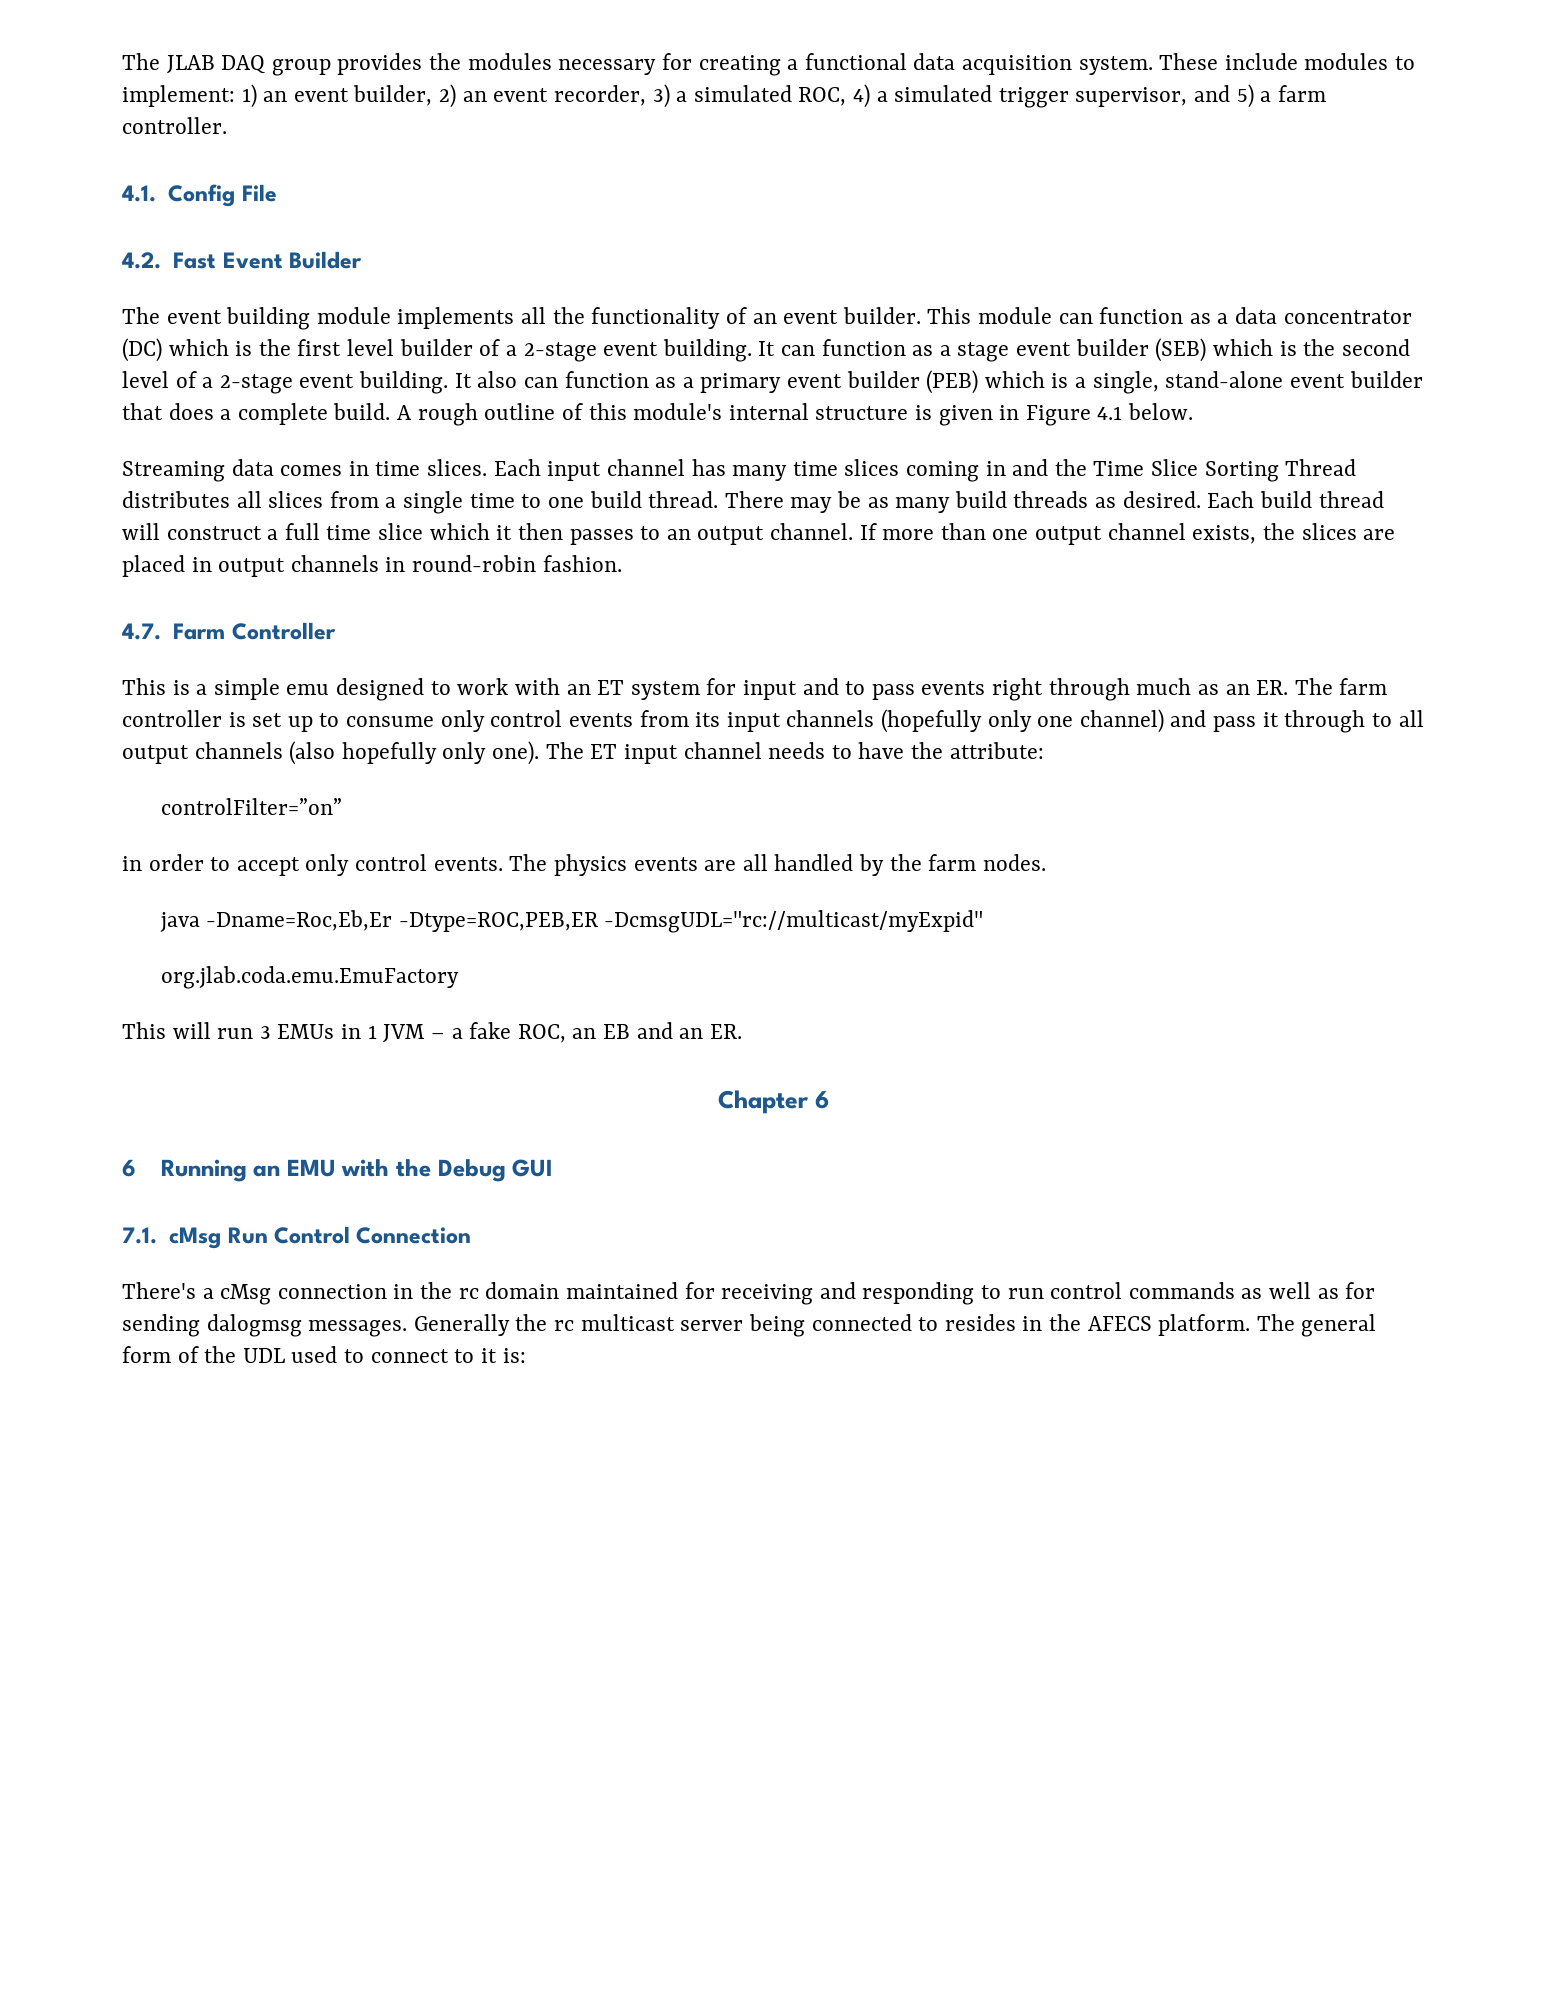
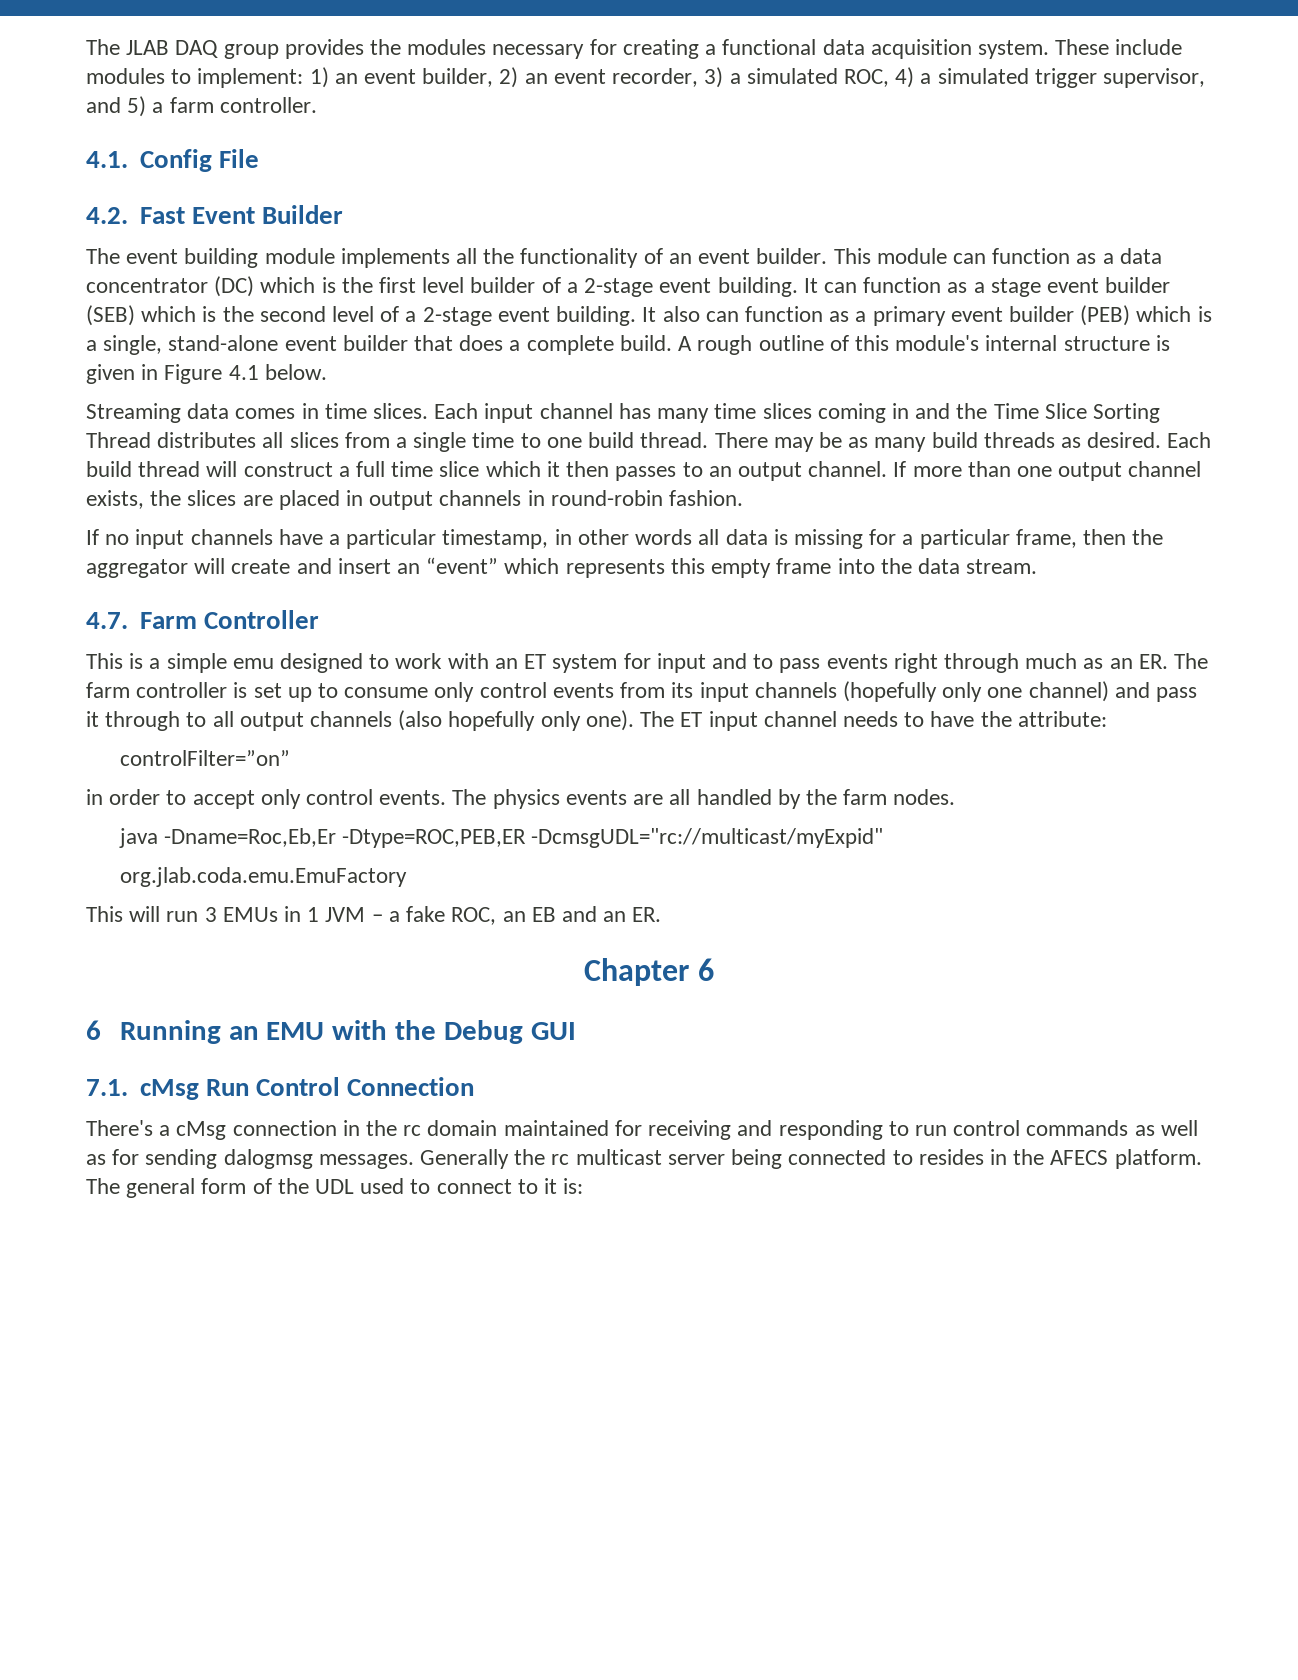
+ If no input channels have a particular timestamp, in other words all data is missing for a particular frame, then the aggregator will create and insert an “event” which represents this empty frame into the data stream.

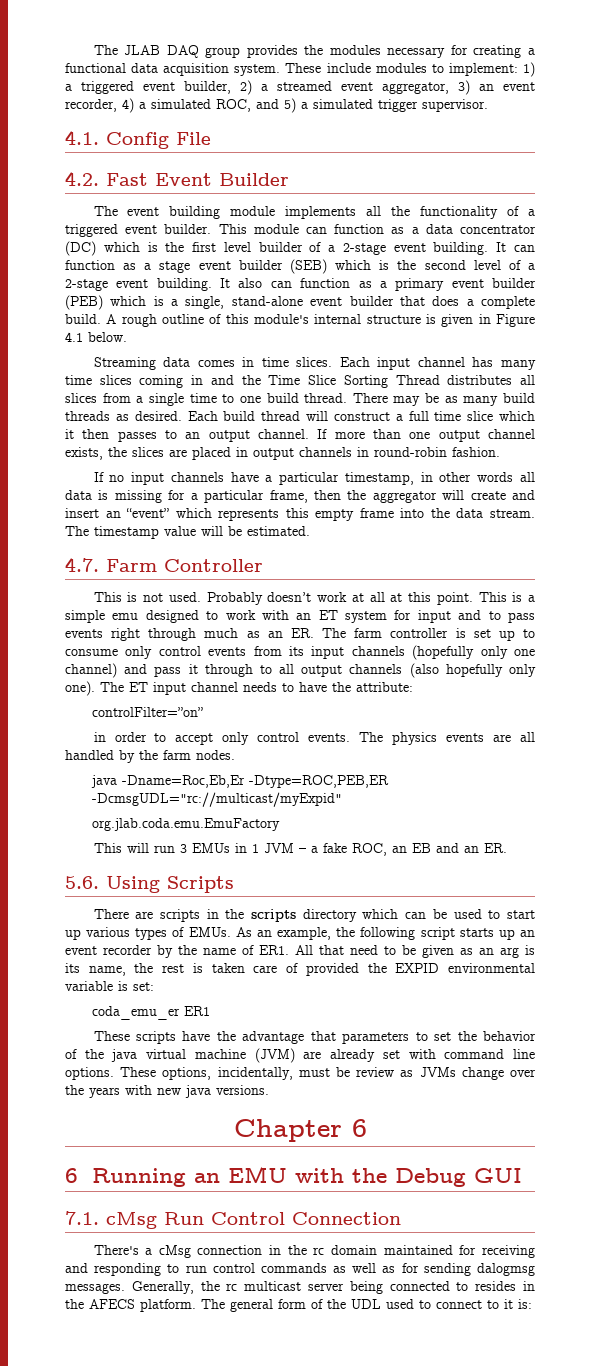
- These include modules to implement: 1) an event builder, 2) an event recorder, 3) a simulated ROC, 4) a simulated trigger supervisor, and 5) a farm controller.
+ These include modules to implement: 1) a triggered event builder, 2) a streamed event aggregator, 3) an event recorder, 4) a simulated ROC, and 5) a simulated trigger supervisor.
- The event building module implements all the functionality of an event builder.
+ The event building module implements all the functionality of a triggered event builder.
+ The timestamp value will be estimated.
- This is a simple emu designed to work with an ET system for input and to pass events right through much as an ER. The farm controller is set up to consume only control events from its input channels (hopefully only one channel) and pass it through to all output channels (also hopefully only one).
+ This is not used. Probably doesn’t work at all at this point. This is a simple emu designed to work with an ET system for input and to pass events right through much as an ER. The farm controller is set up to consume only control events from its input channels (hopefully only one channel) and pass it through to all output channels (also hopefully only one).
+ 5.6. Using Scripts
+ There are scripts in the scripts directory which can be used to start up various types of EMUs. As an example, the following script starts up an event recorder by the name of ER1. All that need to be given as an arg is its name, the rest is taken care of provided the EXPID environmental variable is set:
+ coda_emu_er ER1
+ These scripts have the advantage that parameters to set the behavior of the java virtual machine (JVM) are already set with command line options. These options, incidentally, must be review as JVMs change over the years with new java versions.
- Generally the rc multicast server being connected to resides in the AFECS platform.
+ Generally, the rc multicast server being connected to resides in the AFECS platform.

